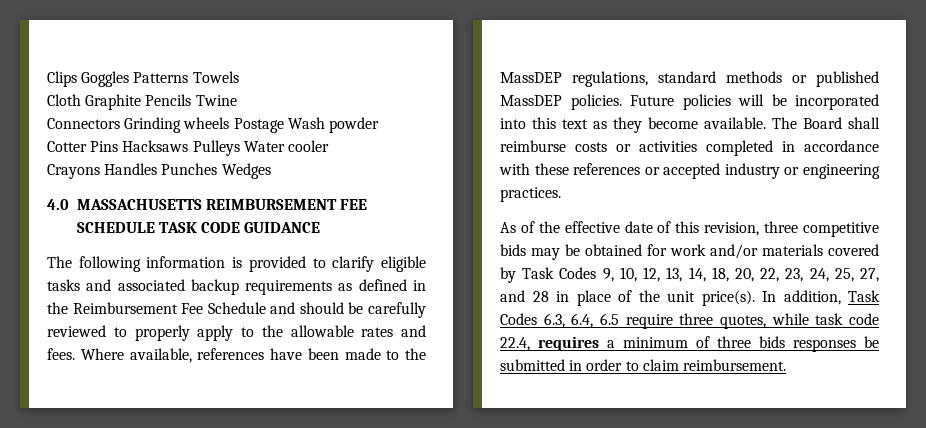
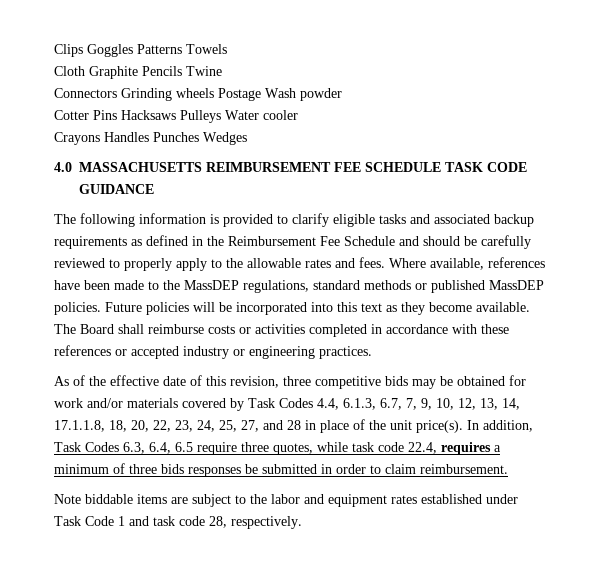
- As of the effective date of this revision, three competitive bids may be obtained for work and/or materials covered by Task Codes 9, 10, 12, 13, 14, 18, 20, 22, 23, 24, 25, 27, and 28 in place of the unit price(s).
+ As of the effective date of this revision, three competitive bids may be obtained for work and/or materials covered by Task Codes 4.4, 6.1.3, 6.7, 7, 9, 10, 12, 13, 14, 17.1.1.8, 18, 20, 22, 23, 24, 25, 27, and 28 in place of the unit price(s).
+ Note biddable items are subject to the labor and equipment rates established under Task Code 1 and task code 28, respectively.

